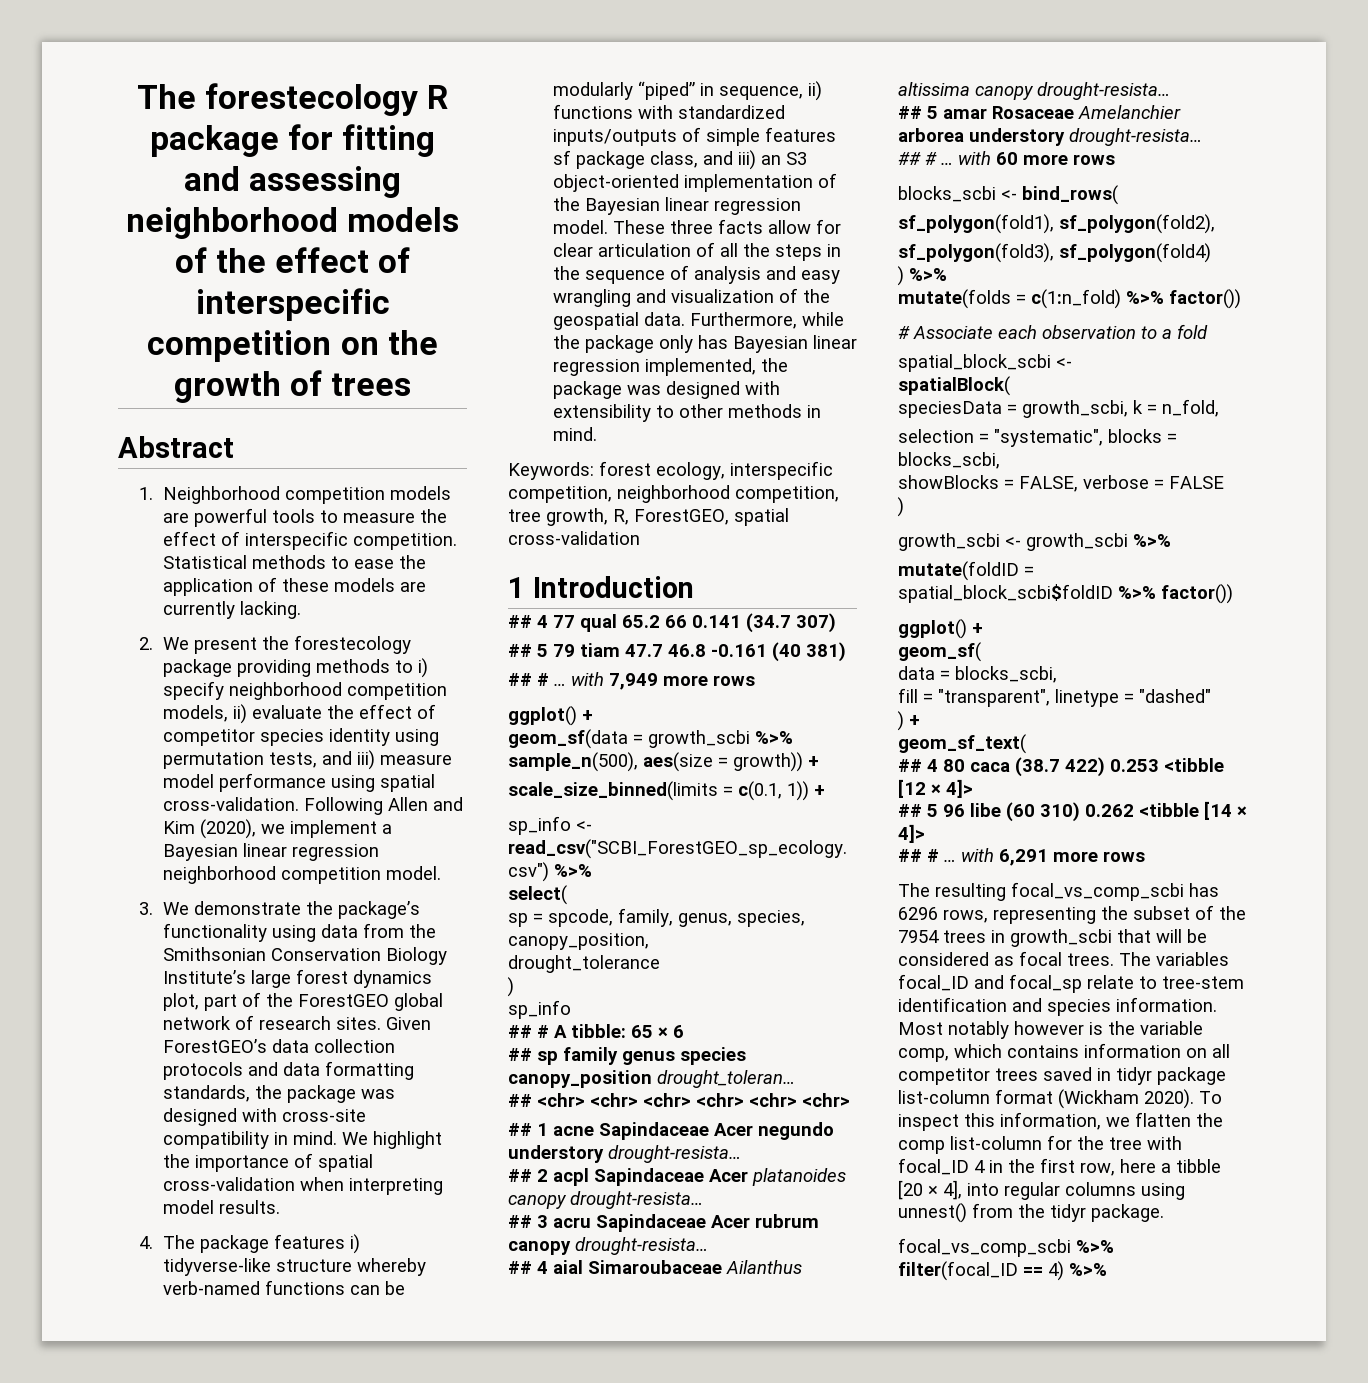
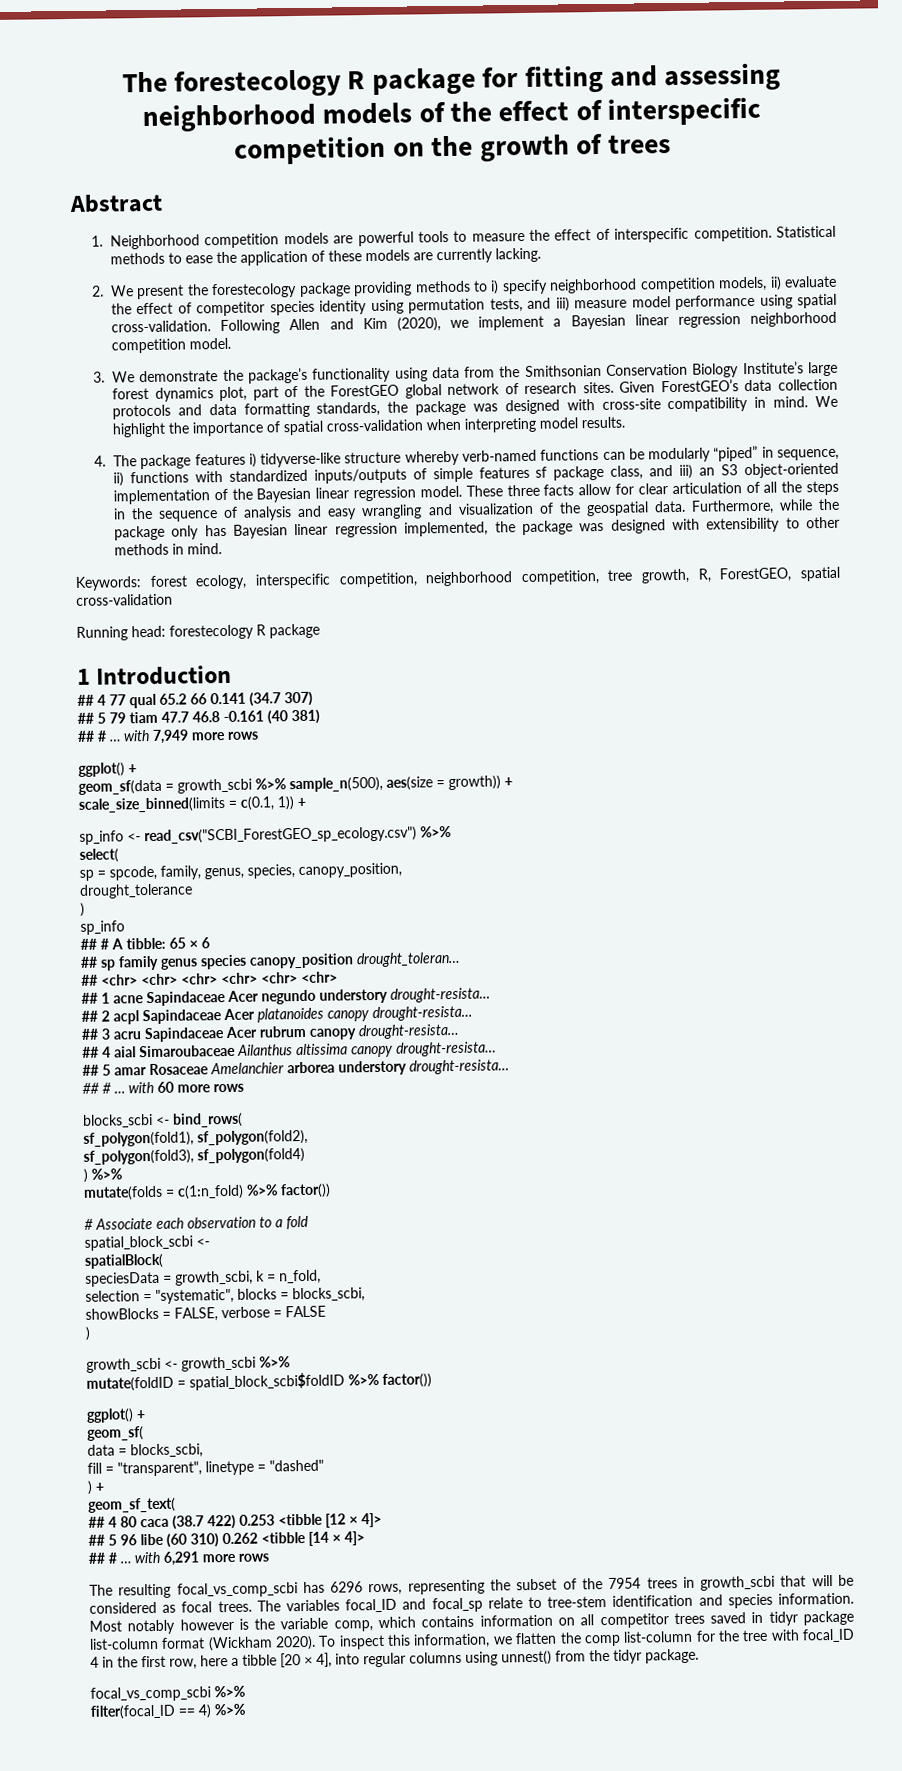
+ Running head: forestecology R package

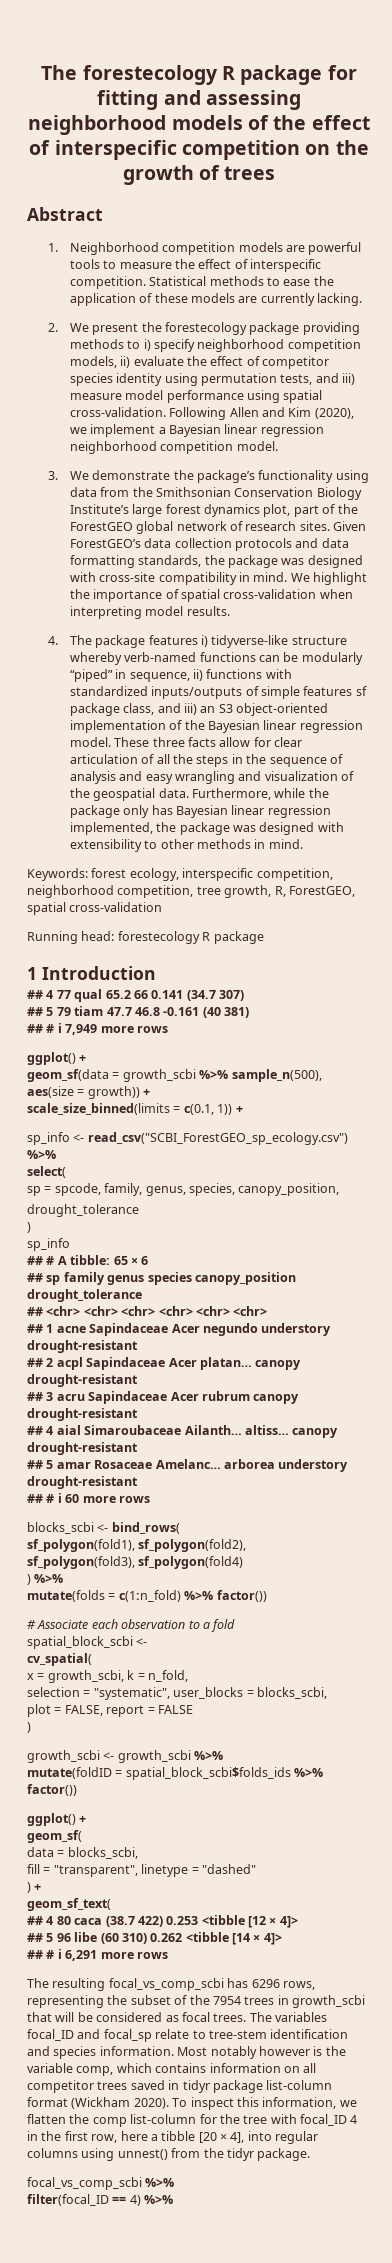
- ## # … with 7,949 more rows
+ ## # ℹ 7,949 more rows
- ## sp family genus species canopy_position drought_toleran…
+ ## sp family genus species canopy_position drought_tolerance
- ## 1 acne Sapindaceae Acer negundo understory drought-resista…
+ ## 1 acne Sapindaceae Acer negundo understory drought-resistant
- ## 2 acpl Sapindaceae Acer platanoides canopy drought-resista…
+ ## 2 acpl Sapindaceae Acer platan… canopy drought-resistant
- ## 3 acru Sapindaceae Acer rubrum canopy drought-resista…
+ ## 3 acru Sapindaceae Acer rubrum canopy drought-resistant
- ## 4 aial Simaroubaceae Ailanthus altissima canopy drought-resista…
+ ## 4 aial Simaroubaceae Ailanth… altiss… canopy drought-resistant
- ## 5 amar Rosaceae Amelanchier arborea understory drought-resista…
- ## # … with 60 more rows
+ ## 5 amar Rosaceae Amelanc… arborea understory drought-resistant
+ ## # ℹ 60 more rows
- spatialBlock(
- speciesData = growth_scbi, k = n_fold,
+ cv_spatial(
+ x = growth_scbi, k = n_fold,
- selection = "systematic", blocks = blocks_scbi,
- showBlocks = FALSE, verbose = FALSE
+ selection = "systematic", user_blocks = blocks_scbi,
+ plot = FALSE, report = FALSE
- mutate(foldID = spatial_block_scbi$foldID %>% factor())
+ mutate(foldID = spatial_block_scbi$folds_ids %>% factor())
- ## # … with 6,291 more rows
+ ## # ℹ 6,291 more rows

